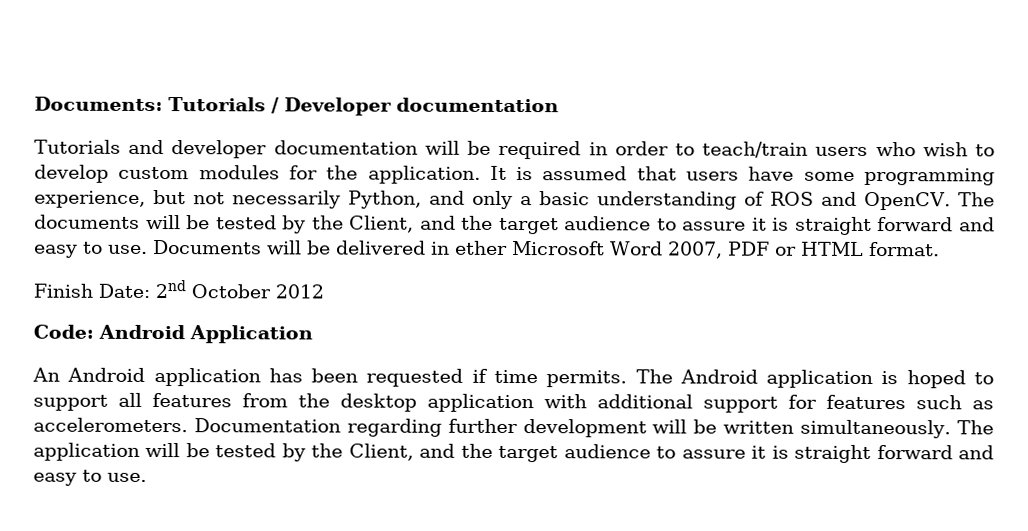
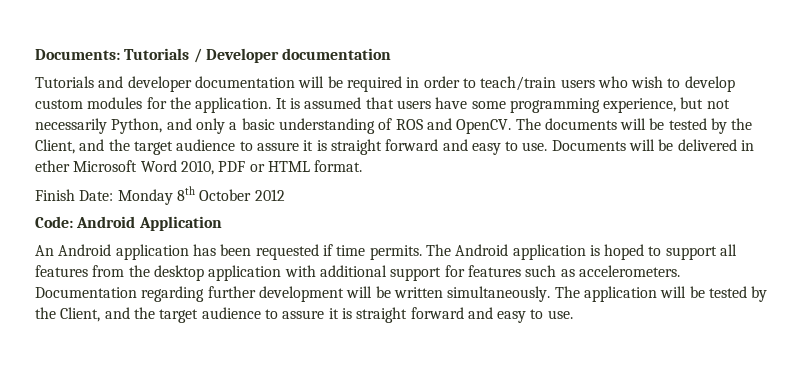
- Documents will be delivered in ether Microsoft Word 2007, PDF or HTML format.
+ Documents will be delivered in ether Microsoft Word 2010, PDF or HTML format.
- Finish Date: 2nd October 2012
+ Finish Date: Monday 8th October 2012

